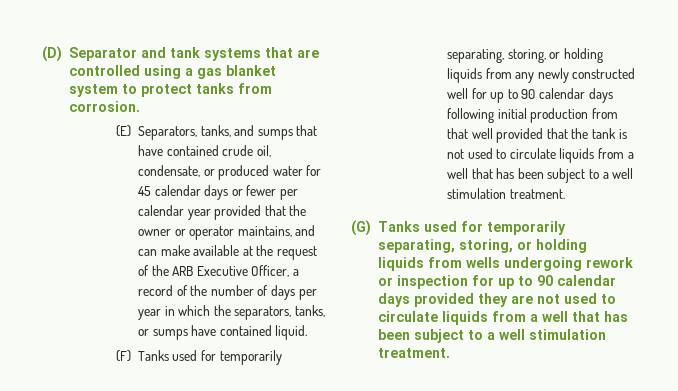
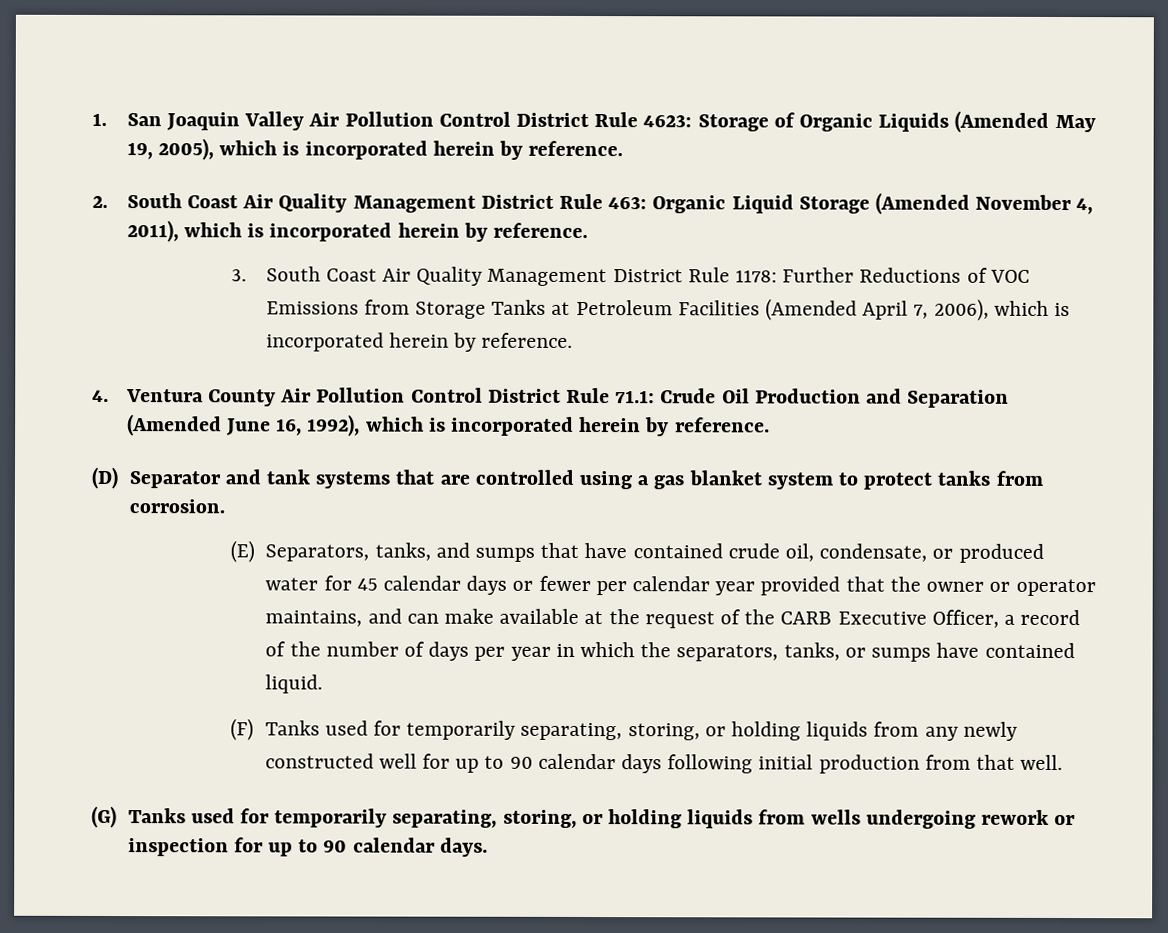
+ 1. San Joaquin Valley Air Pollution Control District Rule 4623: Storage of Organic Liquids (Amended May 19, 2005), which is incorporated herein by reference.
+ 2. South Coast Air Quality Management District Rule 463: Organic Liquid Storage (Amended November 4, 2011), which is incorporated herein by reference.
+ 3. South Coast Air Quality Management District Rule 1178: Further Reductions of VOC Emissions from Storage Tanks at Petroleum Facilities (Amended April 7, 2006), which is incorporated herein by reference.
+ 4. Ventura County Air Pollution Control District Rule 71.1: Crude Oil Production and Separation (Amended June 16, 1992), which is incorporated herein by reference.
- (E) Separators, tanks, and sumps that have contained crude oil, condensate, or produced water for 45 calendar days or fewer per calendar year provided that the owner or operator maintains, and can make available at the request of the ARB Executive Officer, a record of the number of days per year in which the separators, tanks, or sumps have contained liquid.
+ (E) Separators, tanks, and sumps that have contained crude oil, condensate, or produced water for 45 calendar days or fewer per calendar year provided that the owner or operator maintains, and can make available at the request of the CARB Executive Officer, a record of the number of days per year in which the separators, tanks, or sumps have contained liquid.
- (F) Tanks used for temporarily separating, storing, or holding liquids from any newly constructed well for up to 90 calendar days following initial production from that well provided that the tank is not used to circulate liquids from a well that has been subject to a well stimulation treatment.
+ (F) Tanks used for temporarily separating, storing, or holding liquids from any newly constructed well for up to 90 calendar days following initial production from that well.
- (G) Tanks used for temporarily separating, storing, or holding liquids from wells undergoing rework or inspection for up to 90 calendar days provided they are not used to circulate liquids from a well that has been subject to a well stimulation treatment.
+ (G) Tanks used for temporarily separating, storing, or holding liquids from wells undergoing rework or inspection for up to 90 calendar days.

